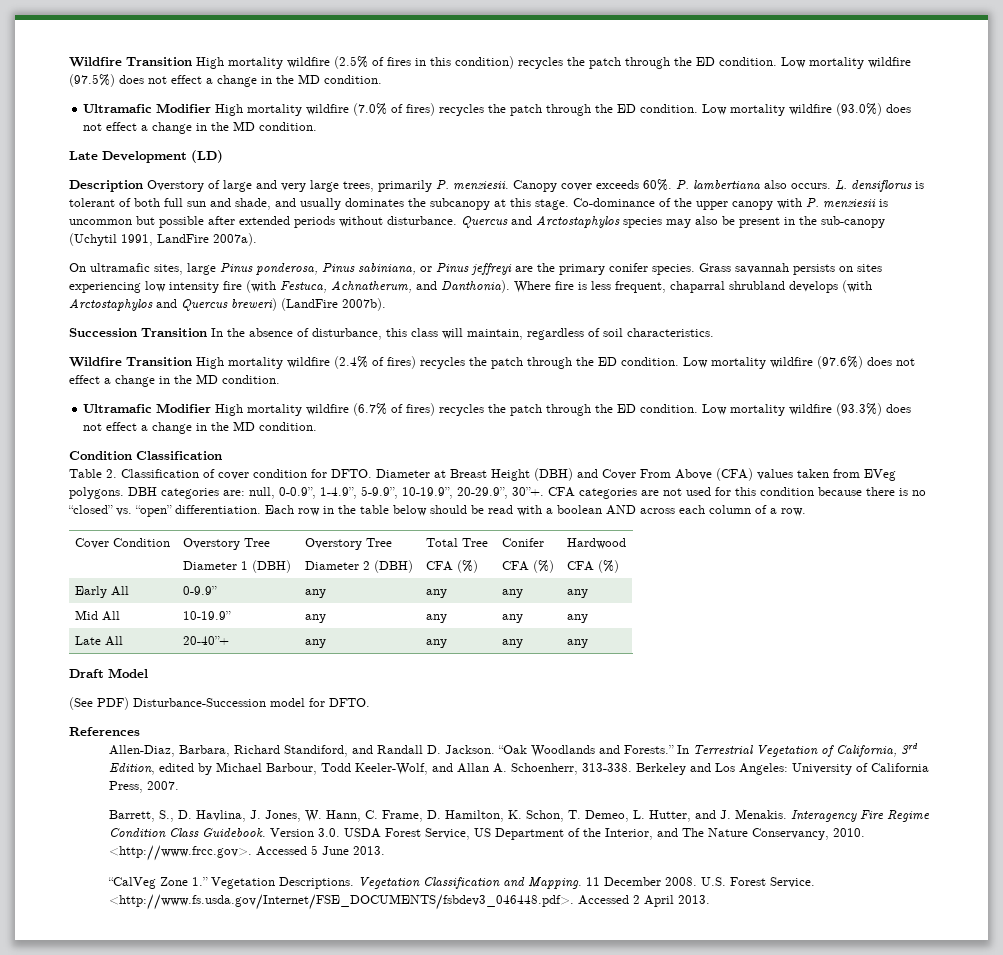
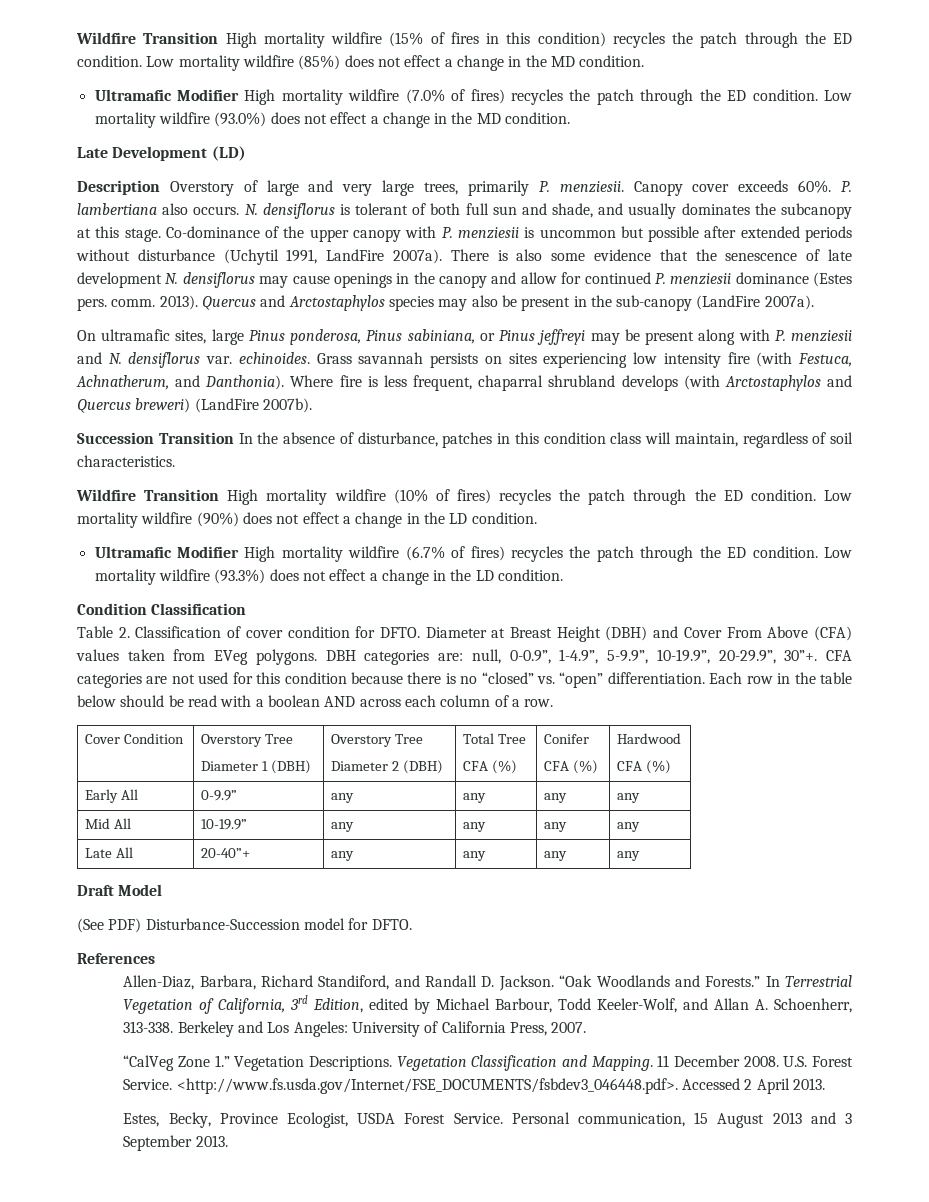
- Wildfire Transition High mortality wildfire (2.5% of fires in this condition) recycles the patch through the ED condition.
+ Wildfire Transition High mortality wildfire (15% of fires in this condition) recycles the patch through the ED condition.
- Low mortality wildfire (97.5%) does not effect a change in the MD condition.
+ Low mortality wildfire (85%) does not effect a change in the MD condition.
- L. densiflorus is tolerant of both full sun and shade, and usually dominates the subcanopy at this stage.
+ N. densiflorus is tolerant of both full sun and shade, and usually dominates the subcanopy at this stage.
- Co-dominance of the upper canopy with P. menziesii is uncommon but possible after extended periods without disturbance.
+ Co-dominance of the upper canopy with P. menziesii is uncommon but possible after extended periods without disturbance (Uchytil 1991, LandFire 2007a). There is also some evidence that the senescence of late development N. densiflorus may cause openings in the canopy and allow for continued P. menziesii dominance (Estes pers. comm. 2013).
- Quercus and Arctostaphylos species may also be present in the sub-canopy (Uchytil 1991, LandFire 2007a).
+ Quercus and Arctostaphylos species may also be present in the sub-canopy (LandFire 2007a).
- On ultramafic sites, large Pinus ponderosa, Pinus sabiniana, or Pinus jeffreyi are the primary conifer species.
+ On ultramafic sites, large Pinus ponderosa, Pinus sabiniana, or Pinus jeffreyi may be present along with P. menziesii and N. densiflorus var. echinoides.
- Succession Transition In the absence of disturbance, this class will maintain, regardless of soil characteristics.
+ Succession Transition In the absence of disturbance, patches in this condition class will maintain, regardless of soil characteristics.
- Wildfire Transition High mortality wildfire (2.4% of fires) recycles the patch through the ED condition.
+ Wildfire Transition High mortality wildfire (10% of fires) recycles the patch through the ED condition.
- Low mortality wildfire (97.6%) does not effect a change in the MD condition.
+ Low mortality wildfire (90%) does not effect a change in the LD condition.
- Low mortality wildfire (93.3%) does not effect a change in the MD condition.
+ Low mortality wildfire (93.3%) does not effect a change in the LD condition.
- Barrett, S., D. Havlina, J. Jones, W. Hann, C. Frame, D. Hamilton, K. Schon, T. Demeo, L. Hutter, and J. Menakis. Interagency Fire Regime Condition Class Guidebook. Version 3.0. USDA Forest Service, US Department of the Interior, and The Nature Conservancy, 2010. <http://www.frcc.gov>. Accessed 5 June 2013.
+ Estes, Becky, Province Ecologist, USDA Forest Service. Personal communication, 15 August 2013 and 3 September 2013.

